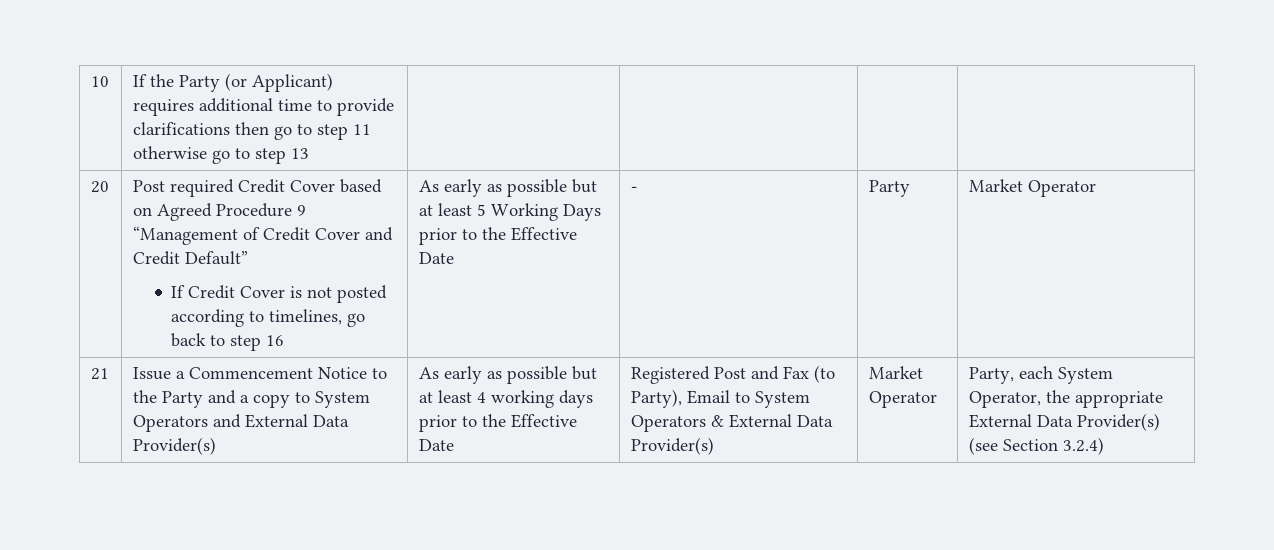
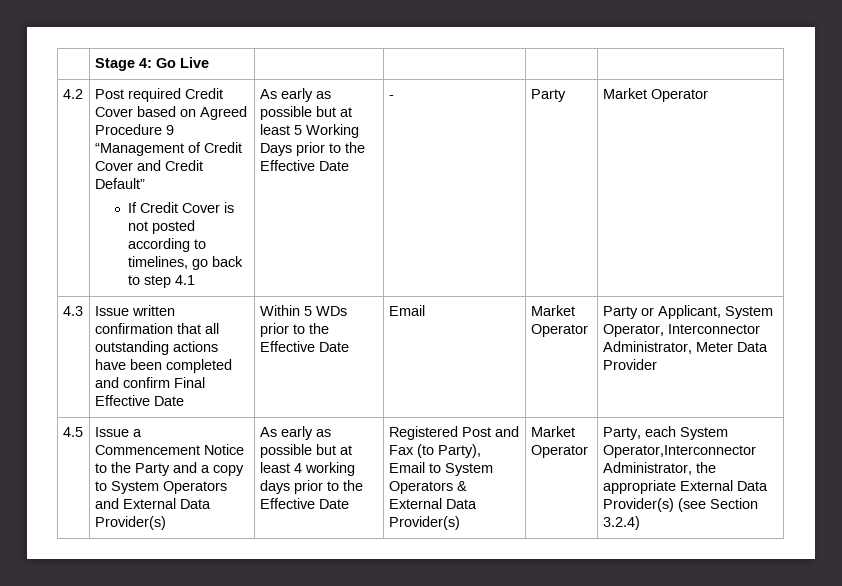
- 10 | If the Party (or Applicant) requires additional time to provide clarifications then go to step 11 otherwise go to step 13 | | | |
- 20
+ | Stage 4: Go Live | | | |
+ 4.2
- If Credit Cover is not posted according to timelines, go back to step 16
+ If Credit Cover is not posted according to timelines, go back to step 4.1
- 21
+ 4.3 | Issue written confirmation that all outstanding actions have been completed and confirm Final Effective Date | Within 5 WDs prior to the Effective Date | Email | Market Operator | Party or Applicant, System Operator, Interconnector Administrator, Meter Data Provider
+ 4.5
- Party, each System Operator, the appropriate External Data Provider(s) (see Section 3.2.4)
+ Party, each System Operator,Interconnector Administrator, the appropriate External Data Provider(s) (see Section 3.2.4)

